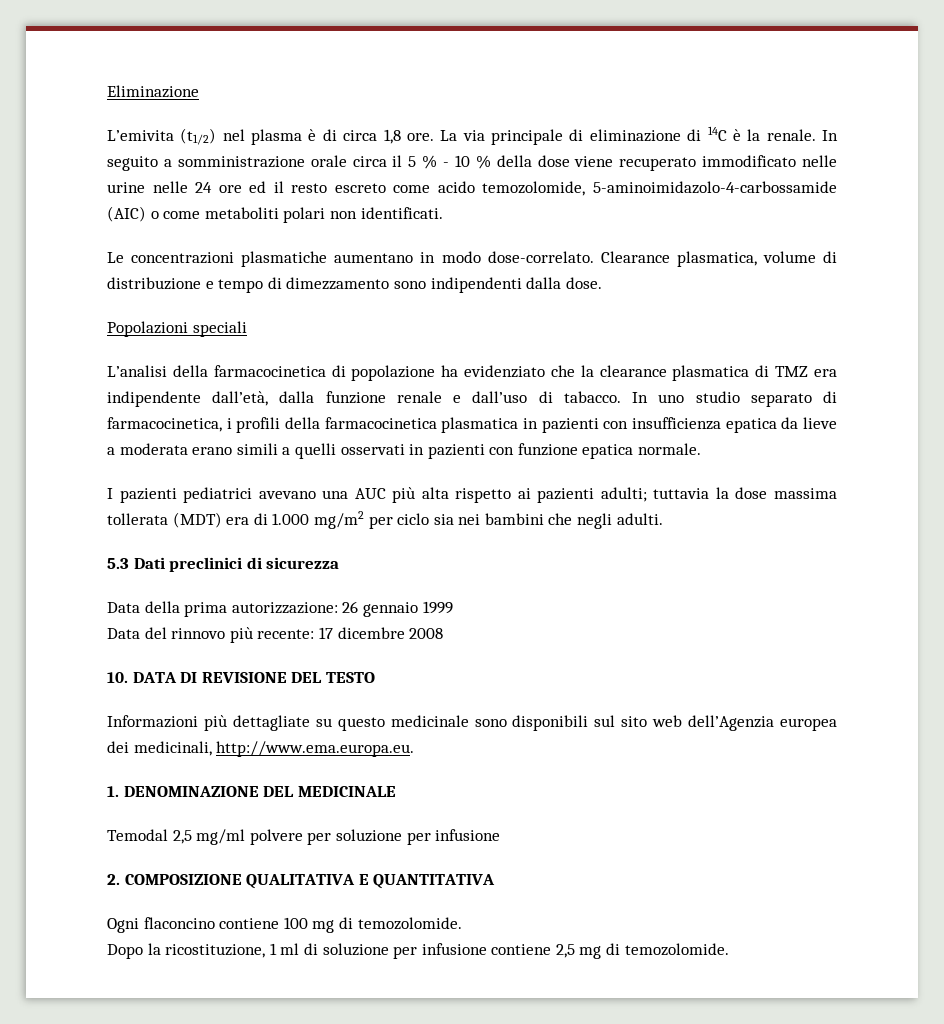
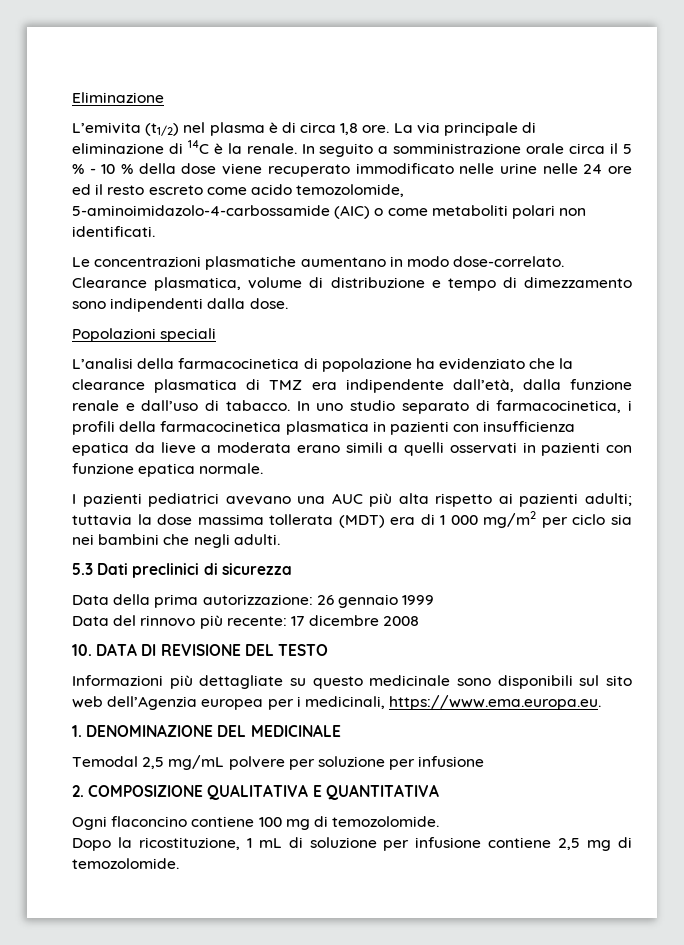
- I pazienti pediatrici avevano una AUC più alta rispetto ai pazienti adulti; tuttavia la dose massima tollerata (MDT) era di 1.000 mg/m2 per ciclo sia nei bambini che negli adulti.
+ I pazienti pediatrici avevano una AUC più alta rispetto ai pazienti adulti; tuttavia la dose massima tollerata (MDT) era di 1 000 mg/m2 per ciclo sia nei bambini che negli adulti.
- Informazioni più dettagliate su questo medicinale sono disponibili sul sito web dell’Agenzia europea dei medicinali, http://www.ema.europa.eu.
+ Informazioni più dettagliate su questo medicinale sono disponibili sul sito web dell’Agenzia europea per i medicinali, https://www.ema.europa.eu.
- Temodal 2,5 mg/ml polvere per soluzione per infusione
+ Temodal 2,5 mg/mL polvere per soluzione per infusione
- Dopo la ricostituzione, 1 ml di soluzione per infusione contiene 2,5 mg di temozolomide.
+ Dopo la ricostituzione, 1 mL di soluzione per infusione contiene 2,5 mg di temozolomide.

